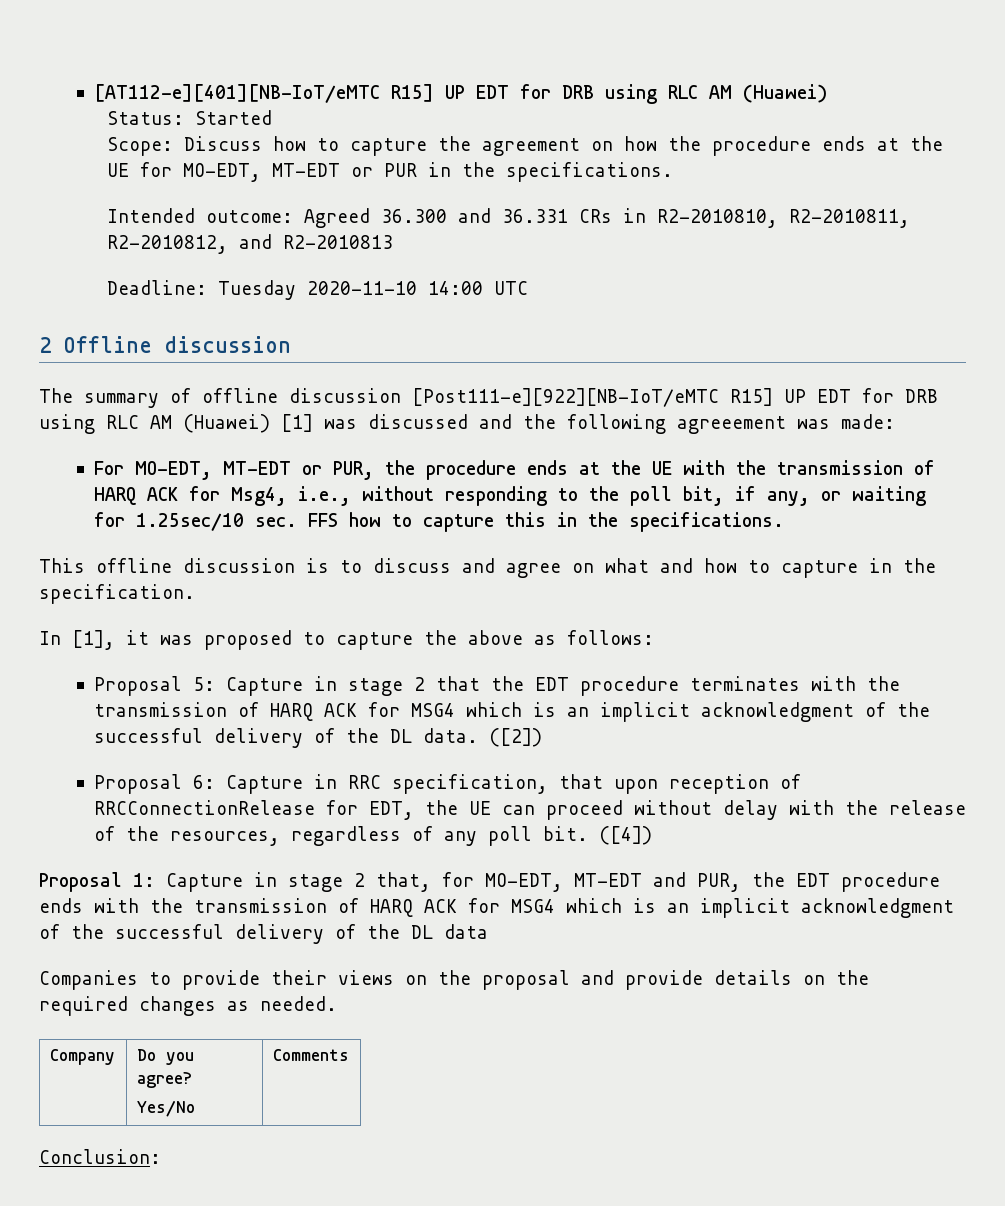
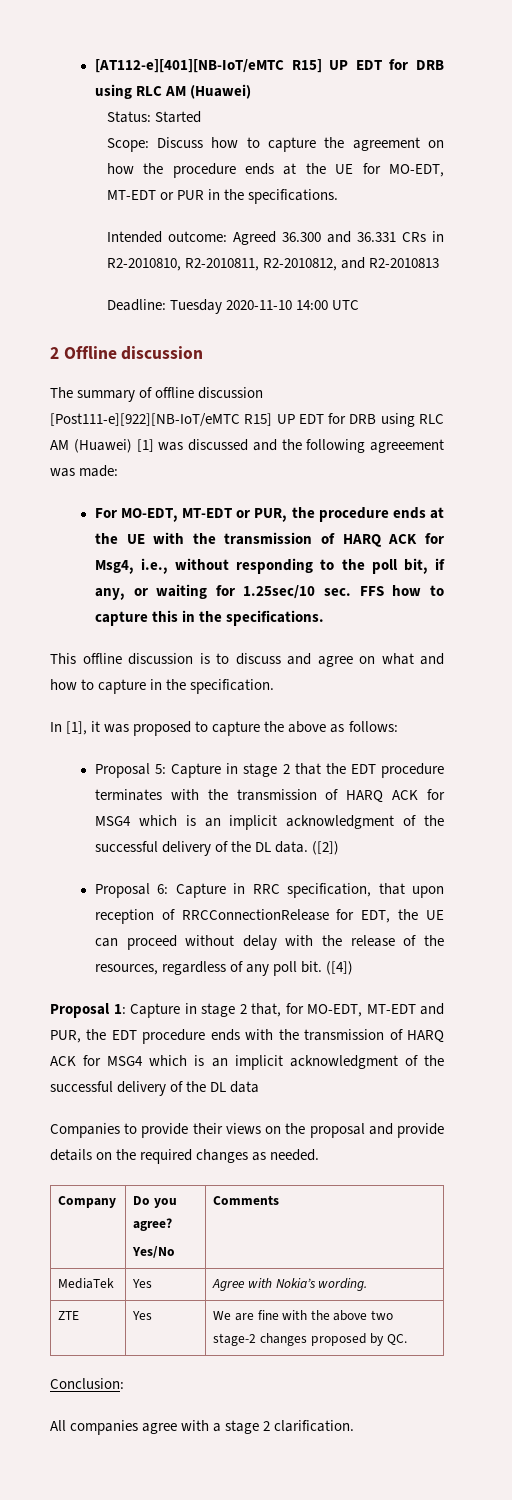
+ MediaTek | Yes | Agree with Nokia’s wording.
+ ZTE | Yes | We are fine with the above two stage-2 changes proposed by QC.
  Conclusion:
+ All companies agree with a stage 2 clarification.

